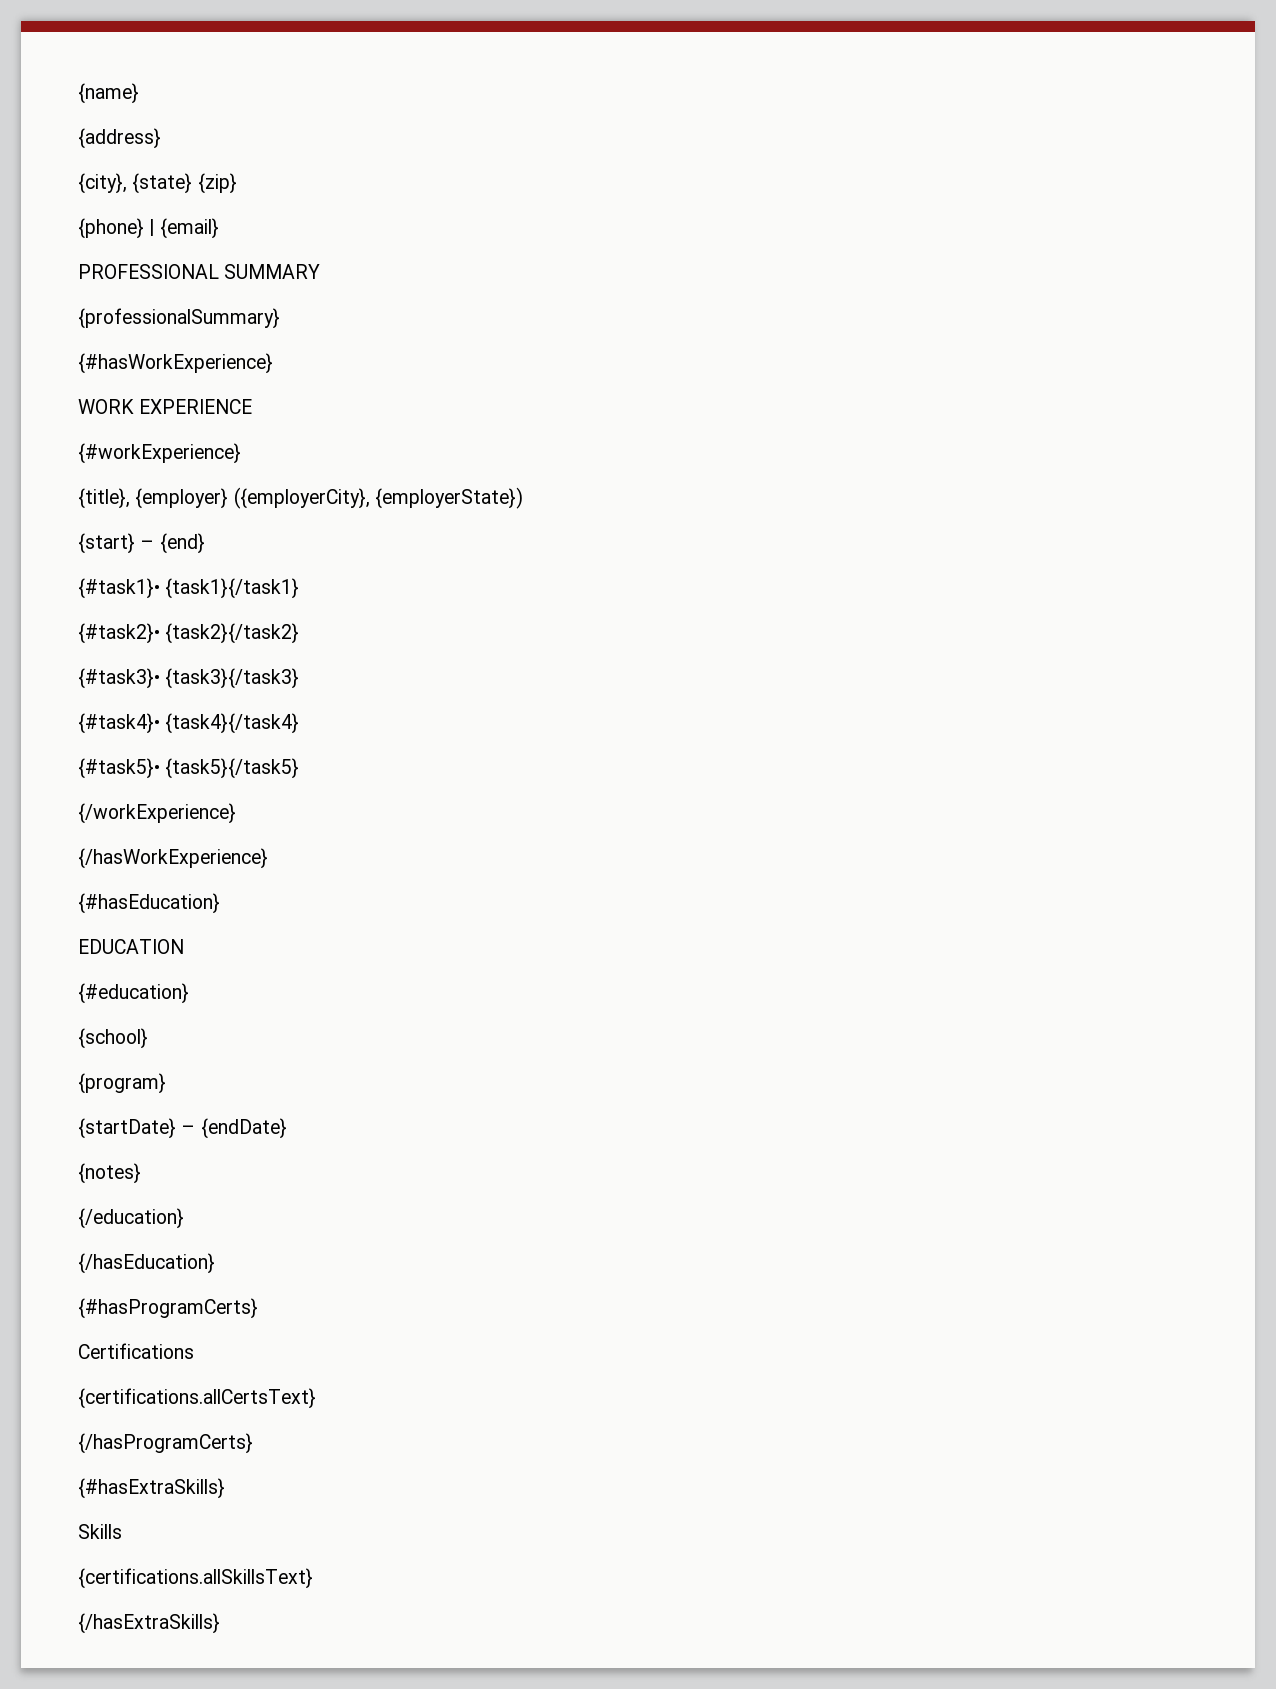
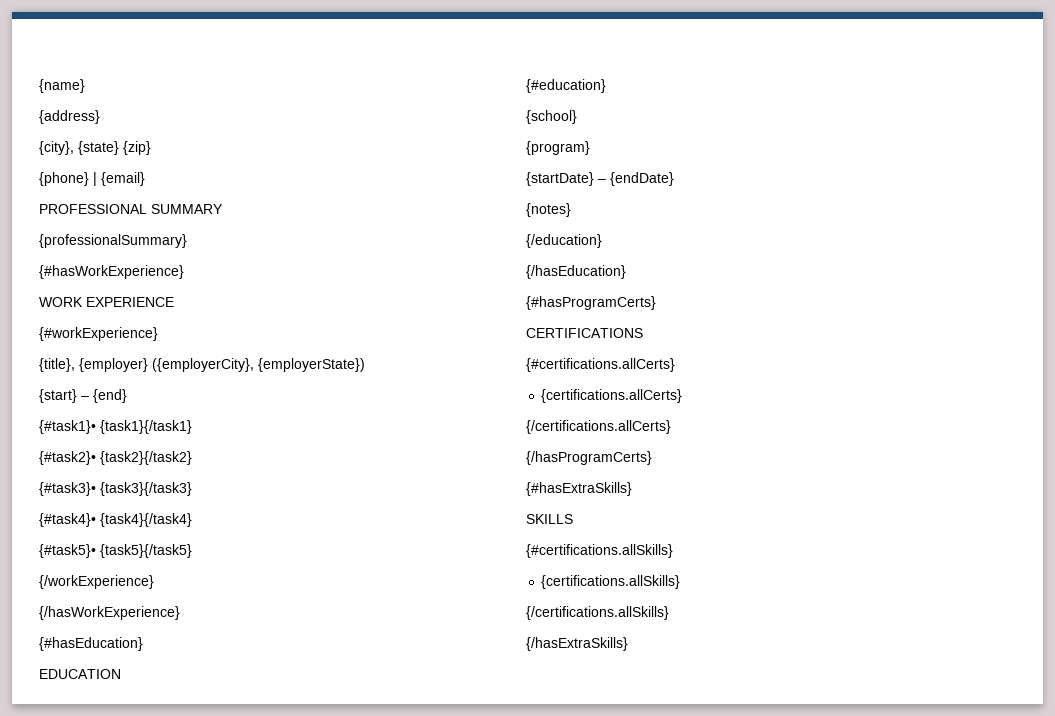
- Certifications
- {certifications.allCertsText}
+ CERTIFICATIONS
+ {#certifications.allCerts}
+ {certifications.allCerts}
+ {/certifications.allCerts}
  {/hasProgramCerts}
  {#hasExtraSkills}
- Skills
- {certifications.allSkillsText}
+ SKILLS
+ {#certifications.allSkills}
+ {certifications.allSkills}
+ {/certifications.allSkills}

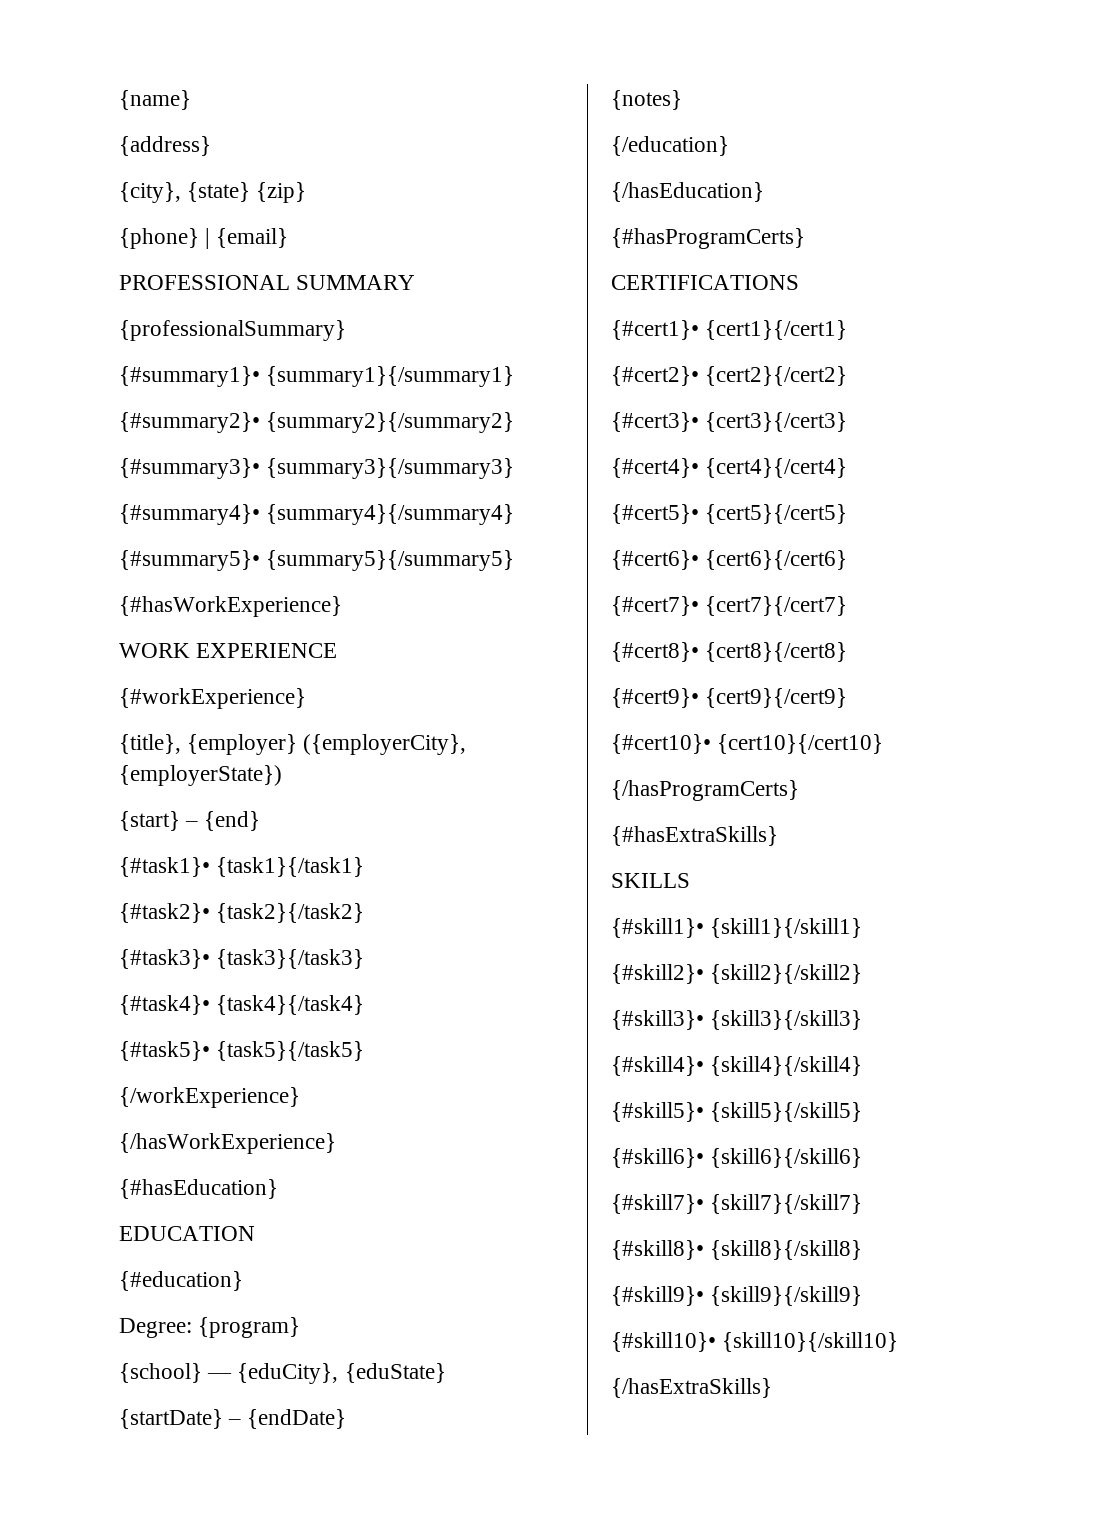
+ {#summary1}• {summary1}{/summary1}
+ {#summary2}• {summary2}{/summary2}
+ {#summary3}• {summary3}{/summary3}
+ {#summary4}• {summary4}{/summary4}
+ {#summary5}• {summary5}{/summary5}
+ Degree: {program}
- {school}
- {program}
+ {school} — {eduCity}, {eduState}
- {#certifications.allCerts}
- {certifications.allCerts}
- {/certifications.allCerts}
+ {#cert1}• {cert1}{/cert1}
+ {#cert2}• {cert2}{/cert2}
+ {#cert3}• {cert3}{/cert3}
+ {#cert4}• {cert4}{/cert4}
+ {#cert5}• {cert5}{/cert5}
+ {#cert6}• {cert6}{/cert6}
+ {#cert7}• {cert7}{/cert7}
+ {#cert8}• {cert8}{/cert8}
+ {#cert9}• {cert9}{/cert9}
+ {#cert10}• {cert10}{/cert10}
  {/hasProgramCerts}
  {#hasExtraSkills}
  SKILLS
- {#certifications.allSkills}
- {certifications.allSkills}
- {/certifications.allSkills}
+ {#skill1}• {skill1}{/skill1}
+ {#skill2}• {skill2}{/skill2}
+ {#skill3}• {skill3}{/skill3}
+ {#skill4}• {skill4}{/skill4}
+ {#skill5}• {skill5}{/skill5}
+ {#skill6}• {skill6}{/skill6}
+ {#skill7}• {skill7}{/skill7}
+ {#skill8}• {skill8}{/skill8}
+ {#skill9}• {skill9}{/skill9}
+ {#skill10}• {skill10}{/skill10}

